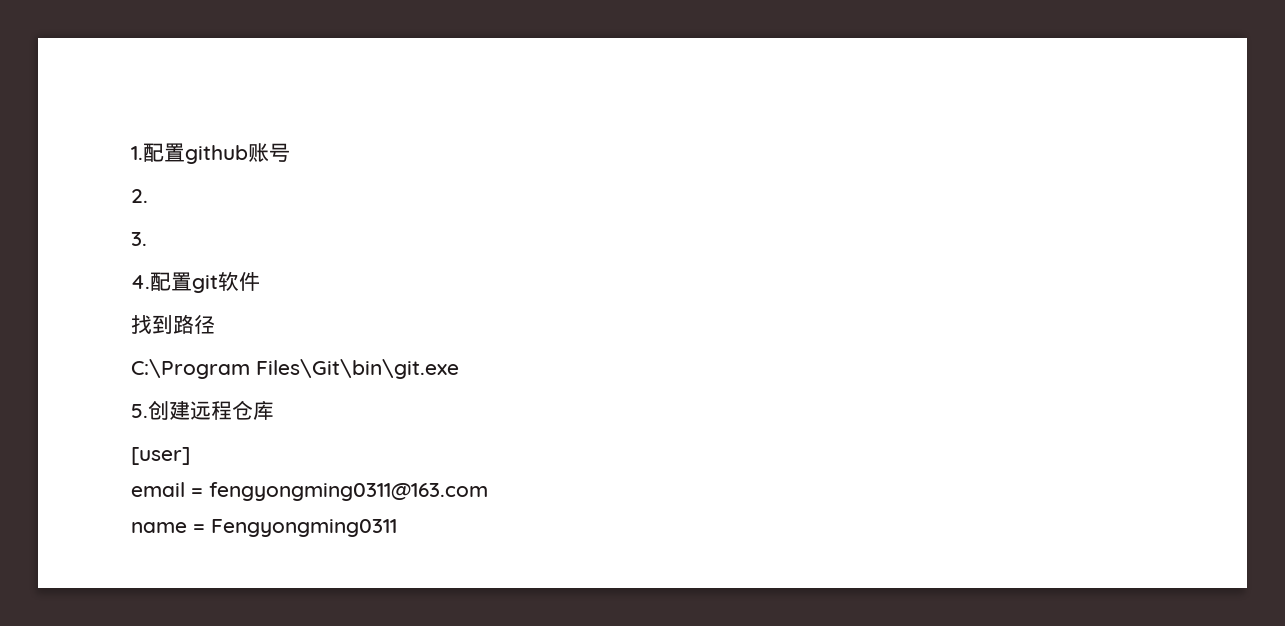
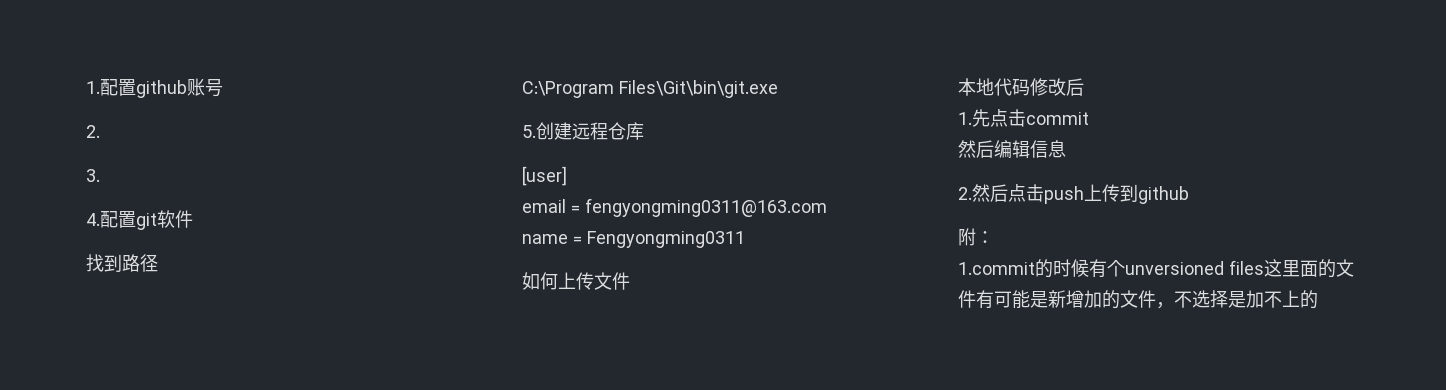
+ 如何上传文件
+ 本地代码修改后
+ 1.先点击commit
+ 然后编辑信息
+ 2.然后点击push上传到github
+ 附：
+ 1.commit的时候有个unversioned files这里面的文件有可能是新增加的文件，不选择是加不上的

